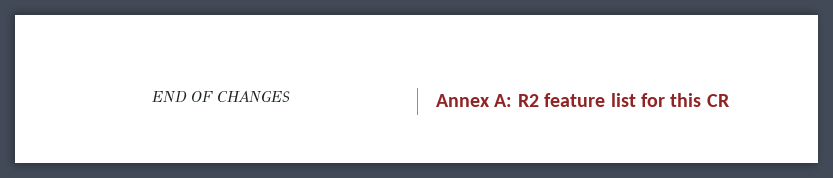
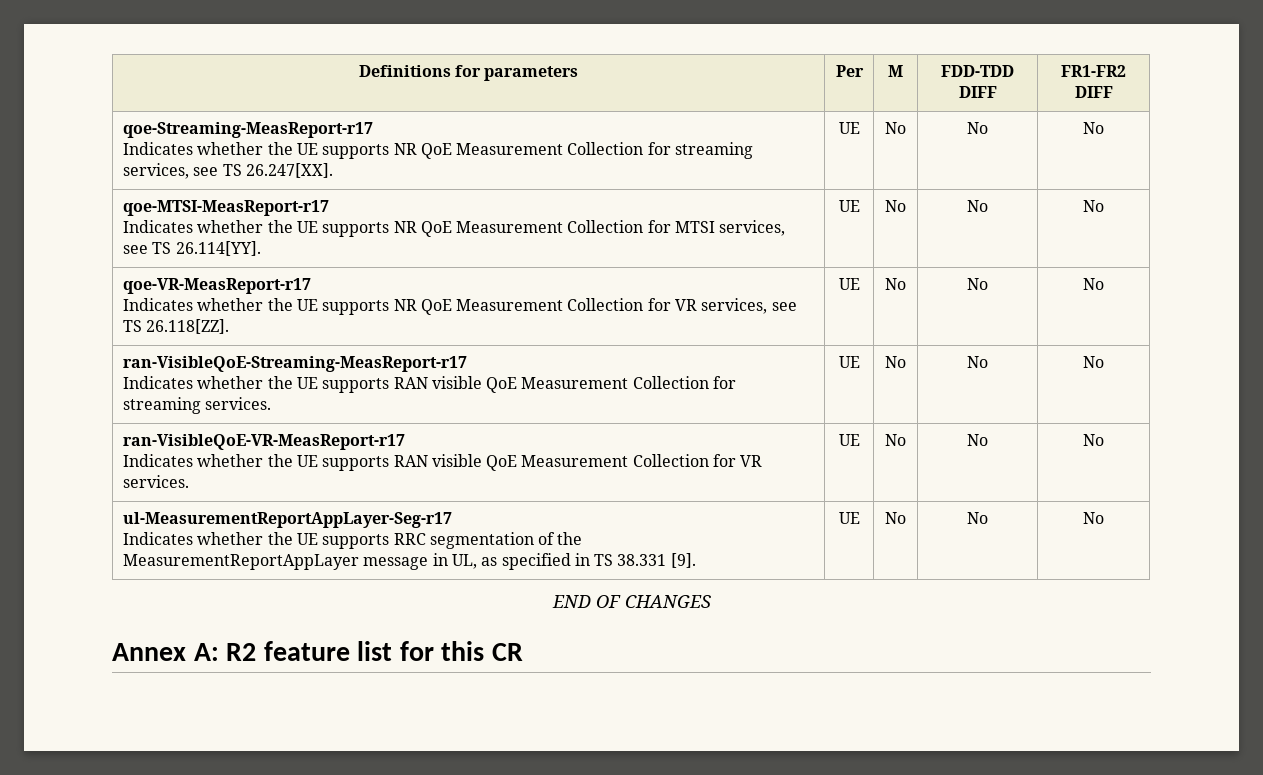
+ Definitions for parameters | Per | M | FDD-TDD DIFF | FR1-FR2 DIFF
+ qoe-Streaming-MeasReport-r17
+ Indicates whether the UE supports NR QoE Measurement Collection for streaming services, see TS 26.247[XX]. | UE | No | No | No
+ qoe-MTSI-MeasReport-r17
+ Indicates whether the UE supports NR QoE Measurement Collection for MTSI services, see TS 26.114[YY]. | UE | No | No | No
+ qoe-VR-MeasReport-r17
+ Indicates whether the UE supports NR QoE Measurement Collection for VR services, see TS 26.118[ZZ]. | UE | No | No | No
+ ran-VisibleQoE-Streaming-MeasReport-r17
+ Indicates whether the UE supports RAN visible QoE Measurement Collection for streaming services. | UE | No | No | No
+ ran-VisibleQoE-VR-MeasReport-r17
+ Indicates whether the UE supports RAN visible QoE Measurement Collection for VR services. | UE | No | No | No
+ ul-MeasurementReportAppLayer-Seg-r17
+ Indicates whether the UE supports RRC segmentation of the MeasurementReportAppLayer message in UL, as specified in TS 38.331 [9]. | UE | No | No | No

